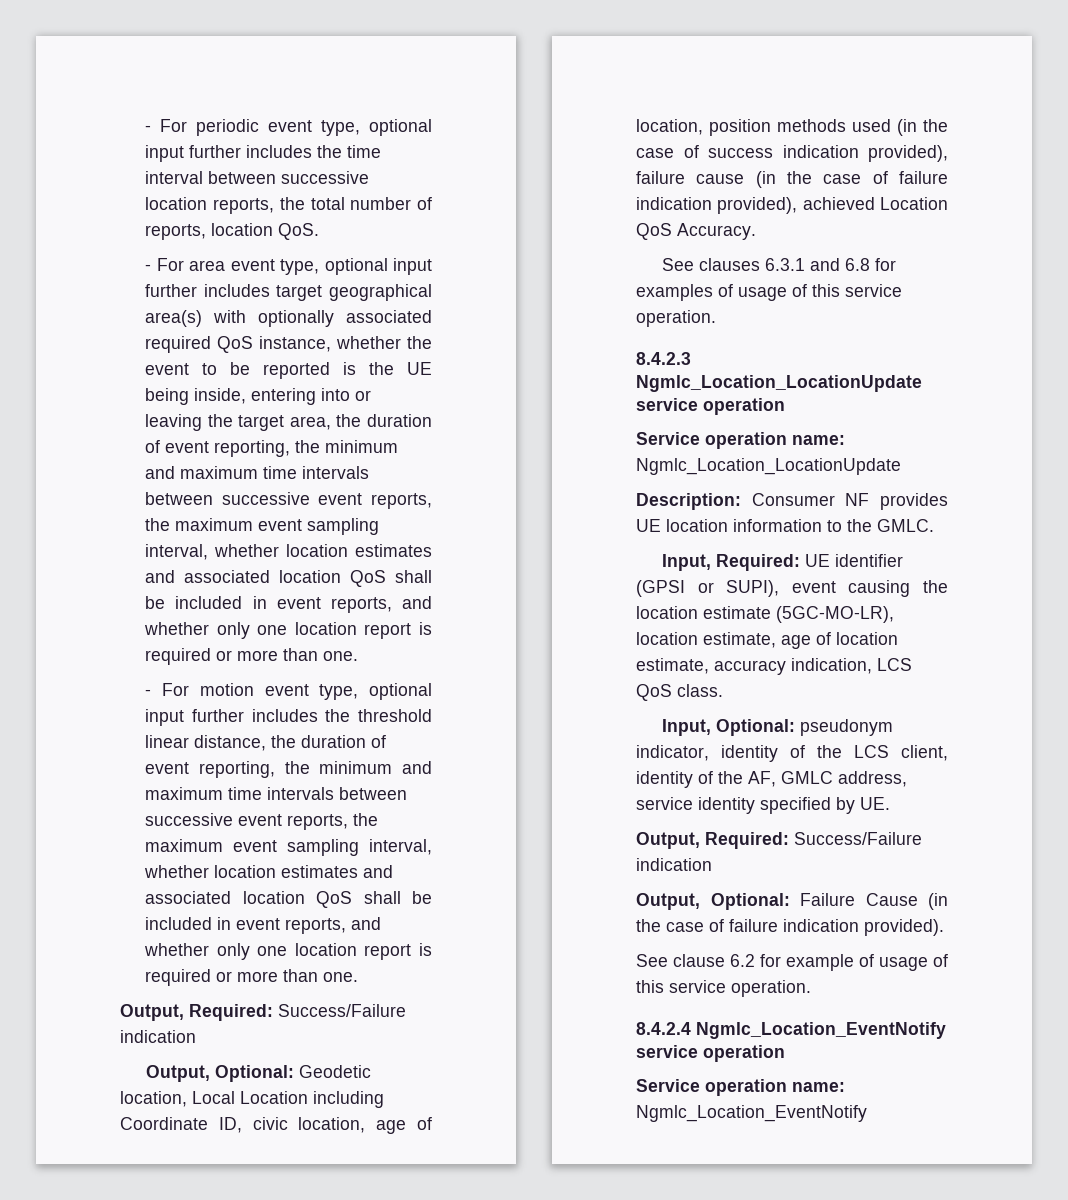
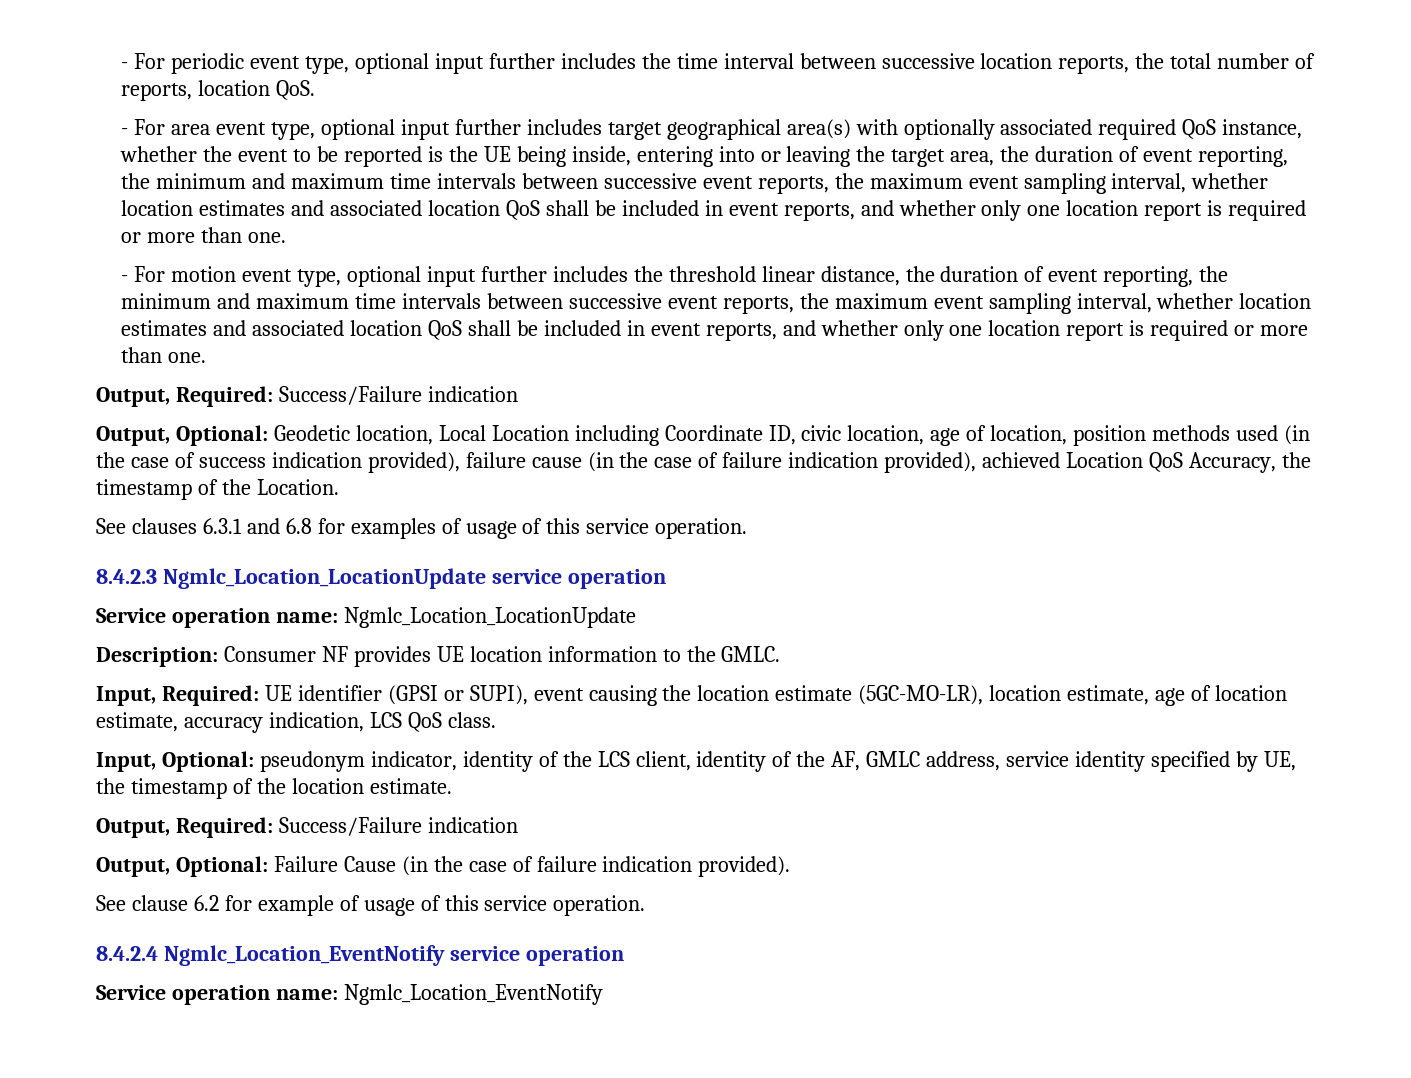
- Output, Optional: Geodetic location, Local Location including Coordinate ID, civic location, age of location, position methods used (in the case of success indication provided), failure cause (in the case of failure indication provided), achieved Location QoS Accuracy.
+ Output, Optional: Geodetic location, Local Location including Coordinate ID, civic location, age of location, position methods used (in the case of success indication provided), failure cause (in the case of failure indication provided), achieved Location QoS Accuracy, the timestamp of the Location.
- Input, Optional: pseudonym indicator, identity of the LCS client, identity of the AF, GMLC address, service identity specified by UE.
+ Input, Optional: pseudonym indicator, identity of the LCS client, identity of the AF, GMLC address, service identity specified by UE, the timestamp of the location estimate.

